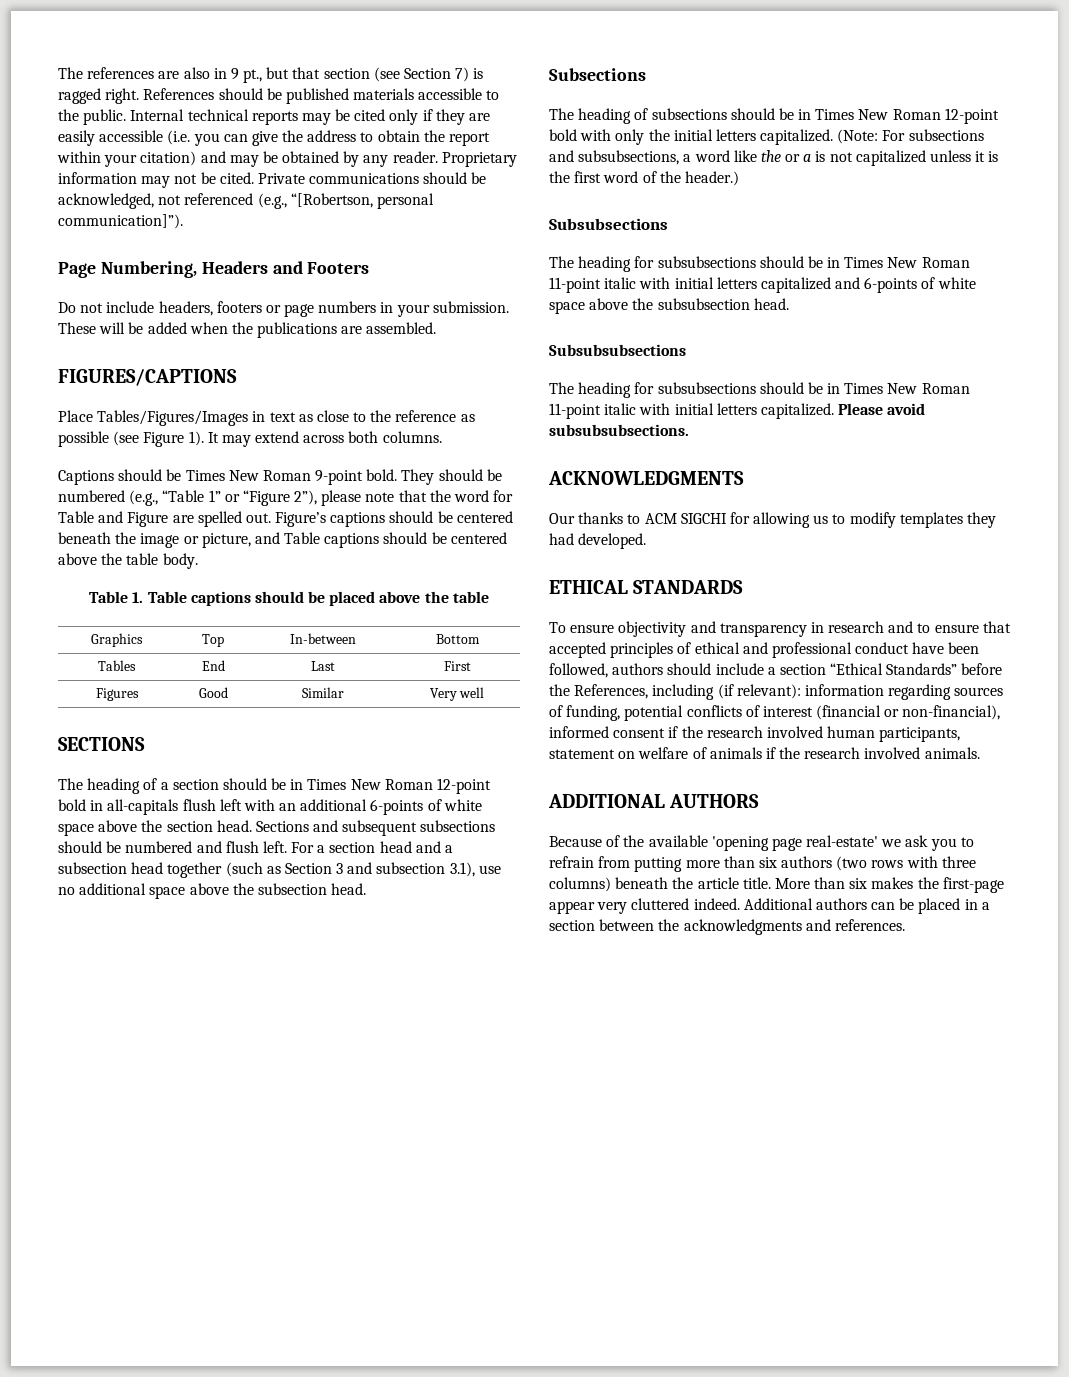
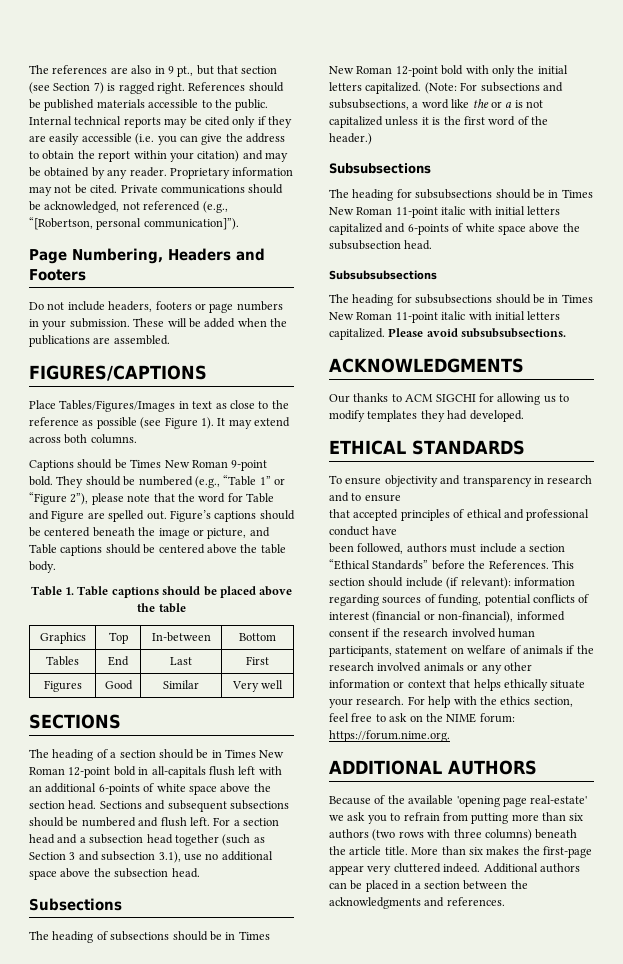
- To ensure objectivity and transparency in research and to ensure that accepted principles of ethical and professional conduct have been followed, authors should include a section “Ethical Standards” before the References, including (if relevant): information regarding sources of funding, potential conflicts of interest (financial or non-financial), informed consent if the research involved human participants, statement on welfare of animals if the research involved animals.
+ To ensure objectivity and transparency in research and to ensure
+ that accepted principles of ethical and professional conduct have
+ been followed, authors must include a section “Ethical Standards” before the References. This section should include (if relevant): information regarding sources of funding, potential conflicts of interest (financial or non-financial), informed consent if the research involved human participants, statement on welfare of animals if the research involved animals or any other information or context that helps ethically situate your research. For help with the ethics section, feel free to ask on the NIME forum: https://forum.nime.org.

